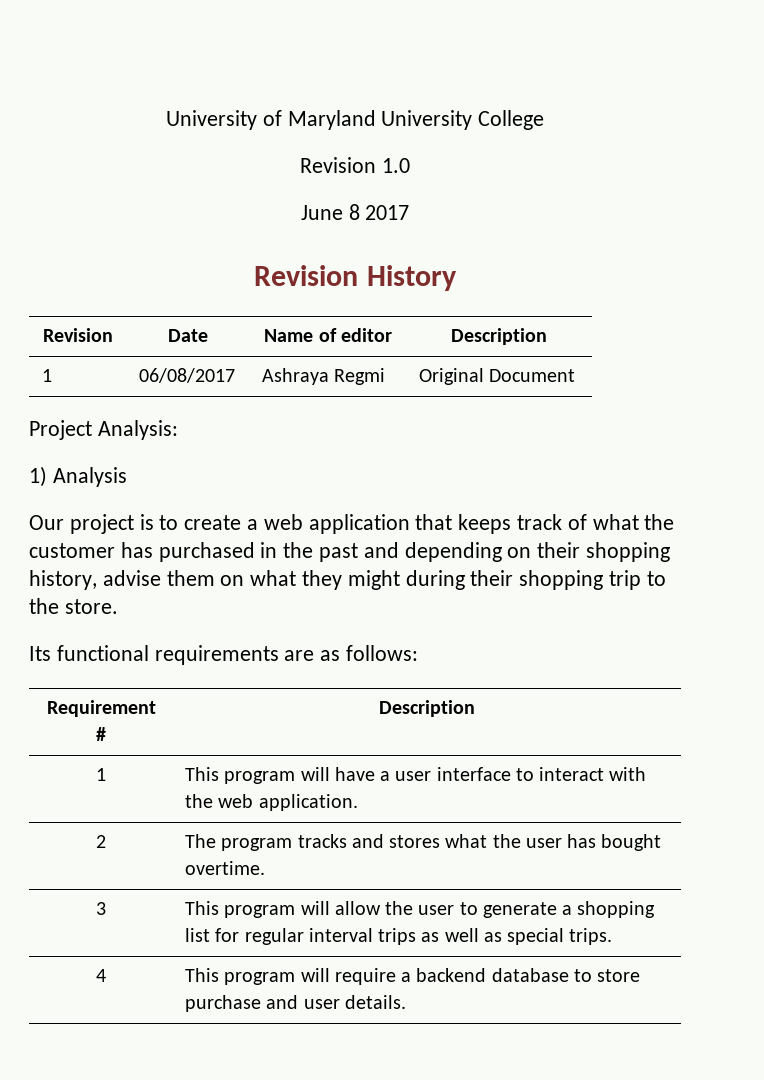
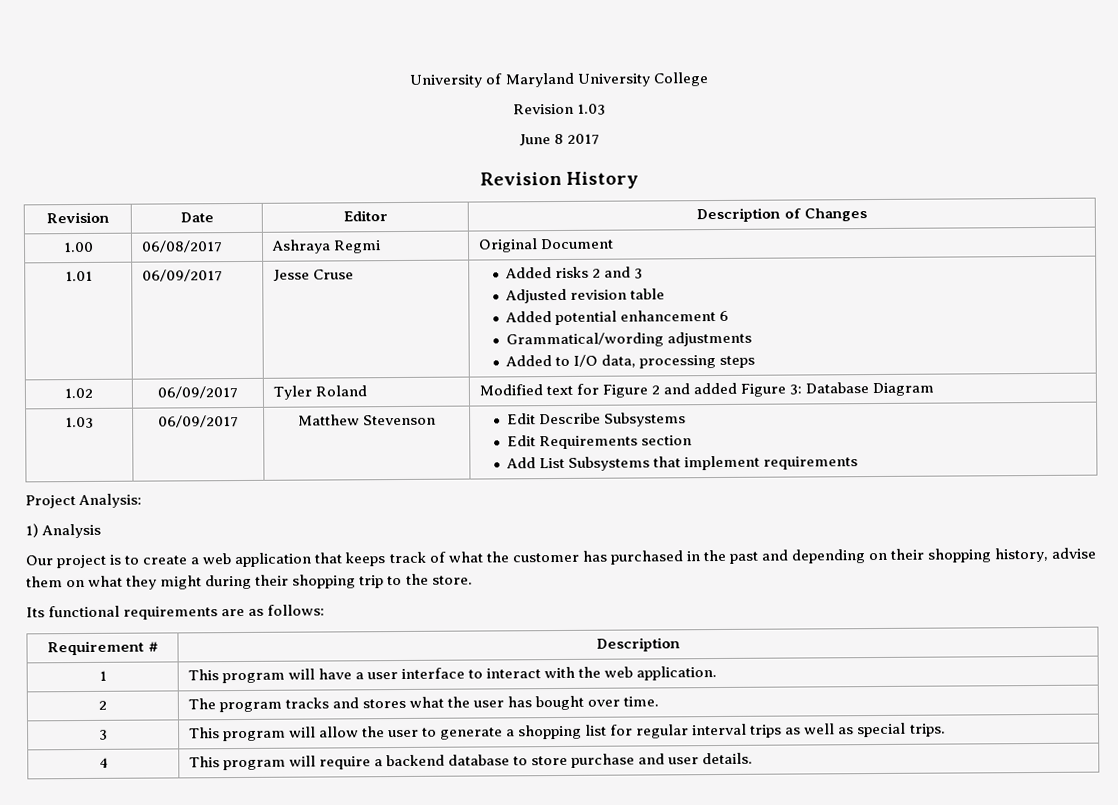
- Revision 1.0
+ Revision 1.03
- Revision | Date | Name of editor | Description
- 1 | 06/08/2017 | Ashraya Regmi | Original Document
+ Revision | Date | Editor | Description of Changes
+ 1.00 | 06/08/2017 | Ashraya Regmi | Original Document
+ 1.01 | 06/09/2017 | Jesse Cruse | Added risks 2 and 3
+ Adjusted revision table
+ Added potential enhancement 6
+ Grammatical/wording adjustments
+ Added to I/O data, processing steps
+ 1.02 | 06/09/2017 | Tyler Roland | Modified text for Figure 2 and added Figure 3: Database Diagram
+ 1.03 | 06/09/2017 | Matthew Stevenson | Edit Describe Subsystems
+ Edit Requirements section
+ Add List Subsystems that implement requirements
- 2 | The program tracks and stores what the user has bought overtime.
+ 2 | The program tracks and stores what the user has bought over time.

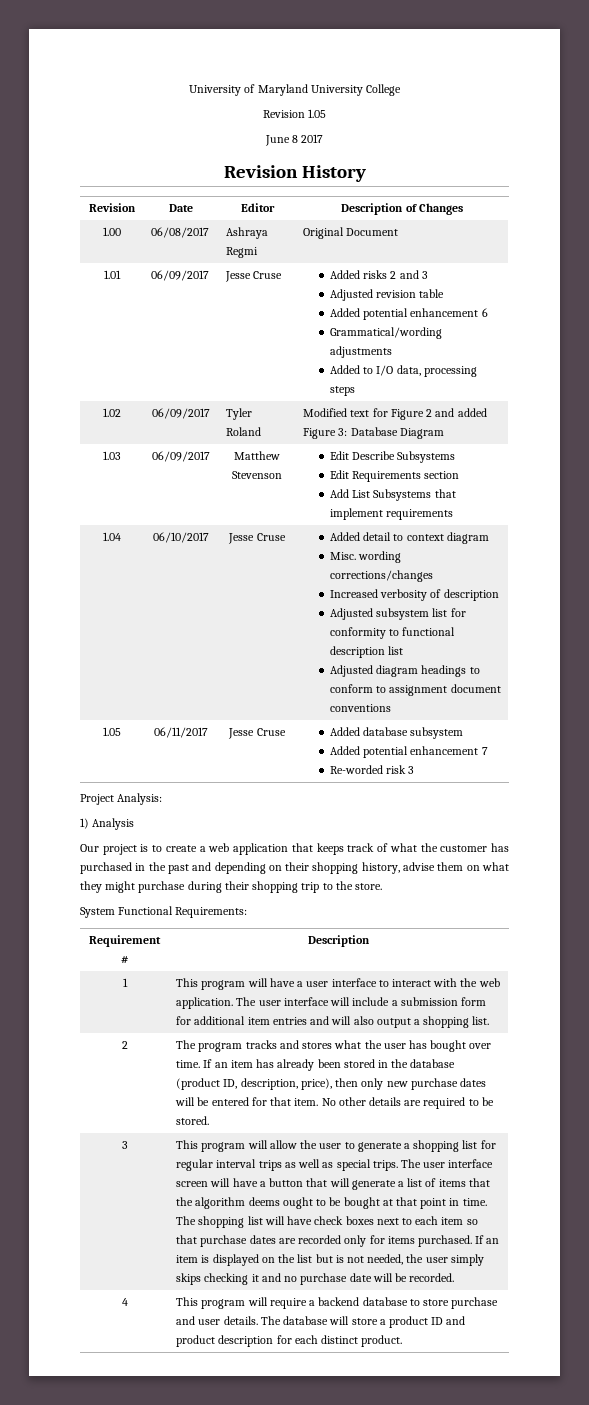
- Revision 1.03
+ Revision 1.05
+ 1.04 | 06/10/2017 | Jesse Cruse | Added detail to context diagram
+ Misc. wording corrections/changes
+ Increased verbosity of description
+ Adjusted subsystem list for conformity to functional description list
+ Adjusted diagram headings to conform to assignment document conventions
+ 1.05 | 06/11/2017 | Jesse Cruse | Added database subsystem
+ Added potential enhancement 7
+ Re-worded risk 3
- Our project is to create a web application that keeps track of what the customer has purchased in the past and depending on their shopping history, advise them on what they might during their shopping trip to the store.
+ Our project is to create a web application that keeps track of what the customer has purchased in the past and depending on their shopping history, advise them on what they might purchase during their shopping trip to the store.
- Its functional requirements are as follows:
+ System Functional Requirements:
- 1 | This program will have a user interface to interact with the web application.
+ 1 | This program will have a user interface to interact with the web application. The user interface will include a submission form for additional item entries and will also output a shopping list.
+ If an item has already been stored in the database (product ID, description, price), then only new purchase dates will be entered for that item. No other details are required to be stored.
+ The user interface screen will have a button that will generate a list of items that the algorithm deems ought to be bought at that point in time. The shopping list will have check boxes next to each item so that purchase dates are recorded only for items purchased. If an item is displayed on the list but is not needed, the user simply skips checking it and no purchase date will be recorded.
- 4 | This program will require a backend database to store purchase and user details.
+ 4 | This program will require a backend database to store purchase and user details. The database will store a product ID and product description for each distinct product.

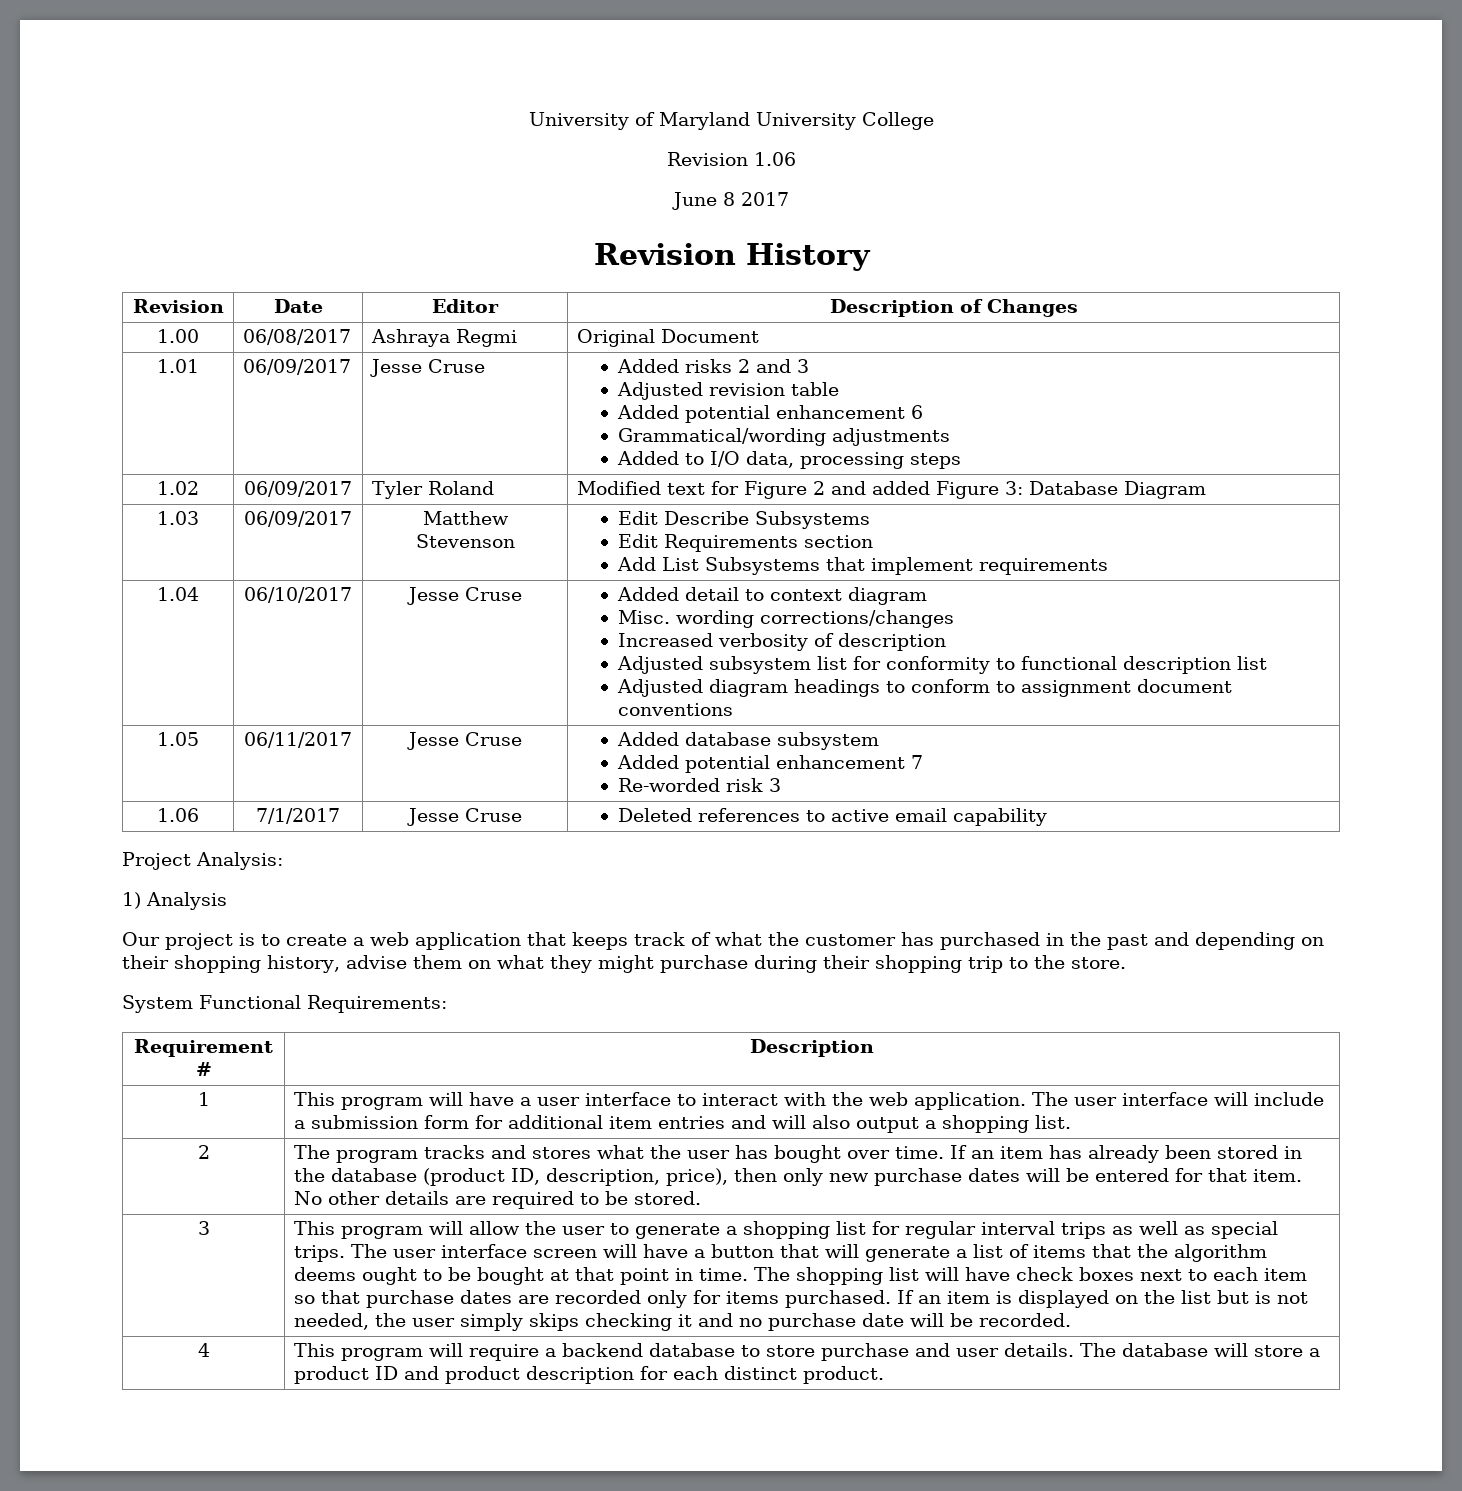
- Revision 1.05
+ Revision 1.06
+ 1.06 | 7/1/2017 | Jesse Cruse | Deleted references to active email capability

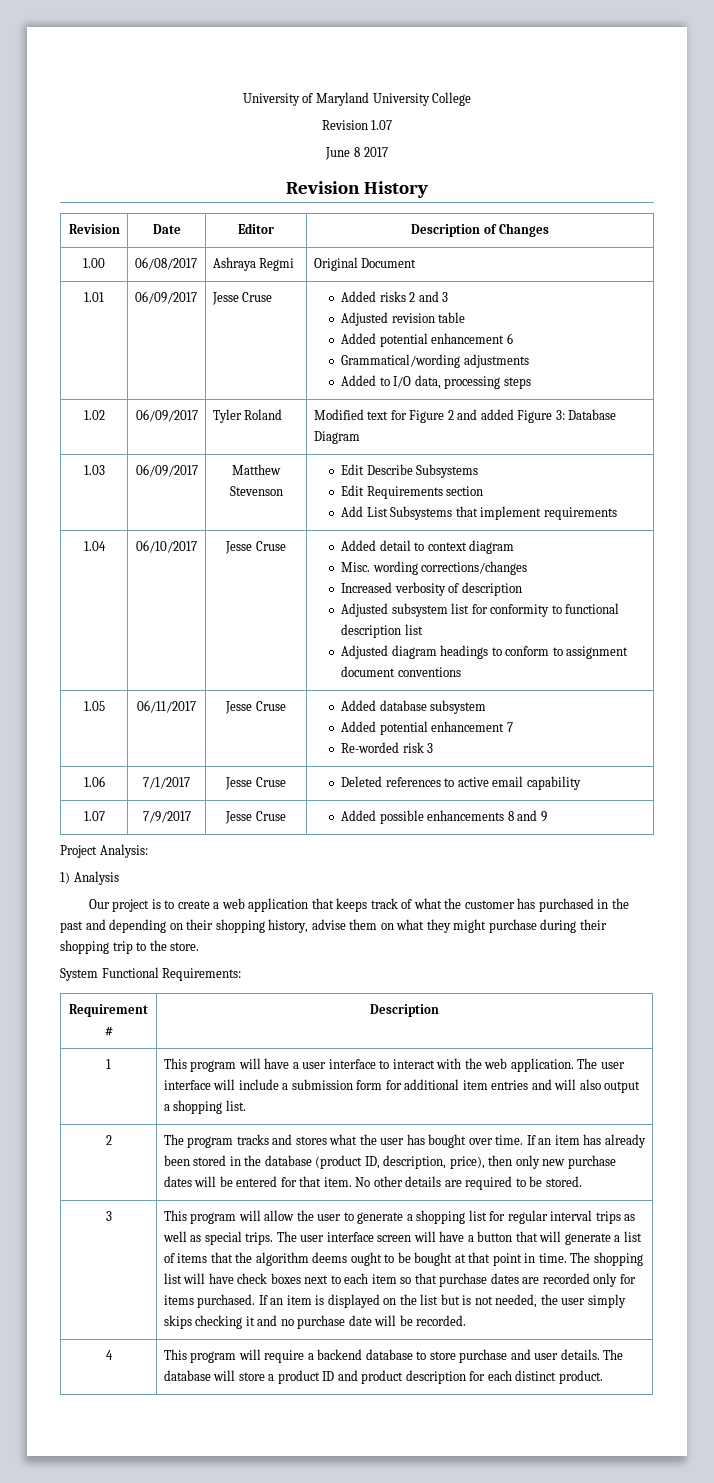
- Revision 1.06
+ Revision 1.07
+ 1.07 | 7/9/2017 | Jesse Cruse | Added possible enhancements 8 and 9

